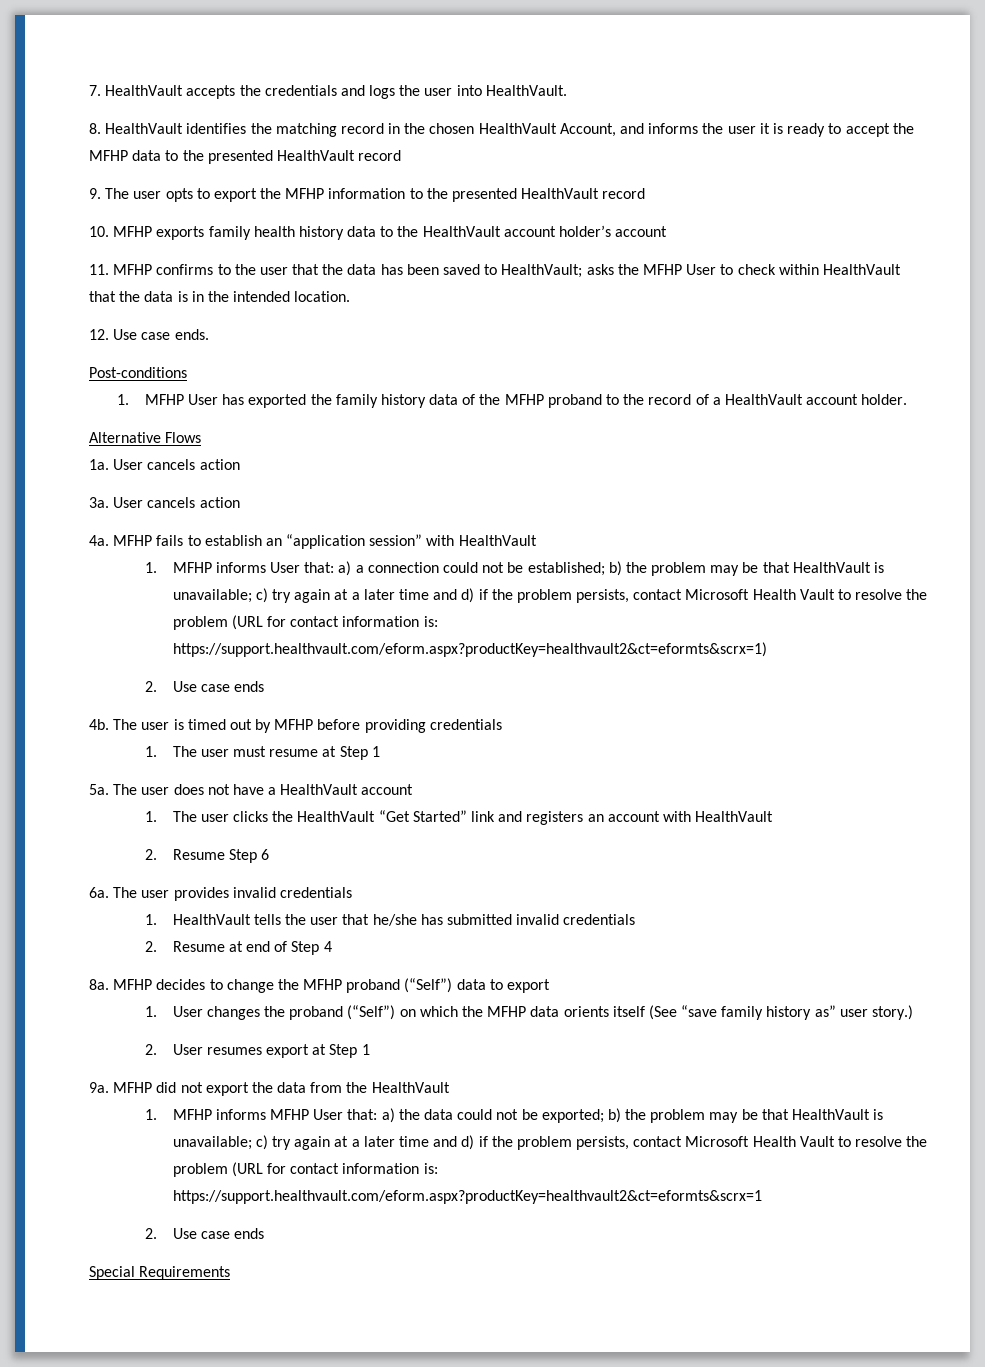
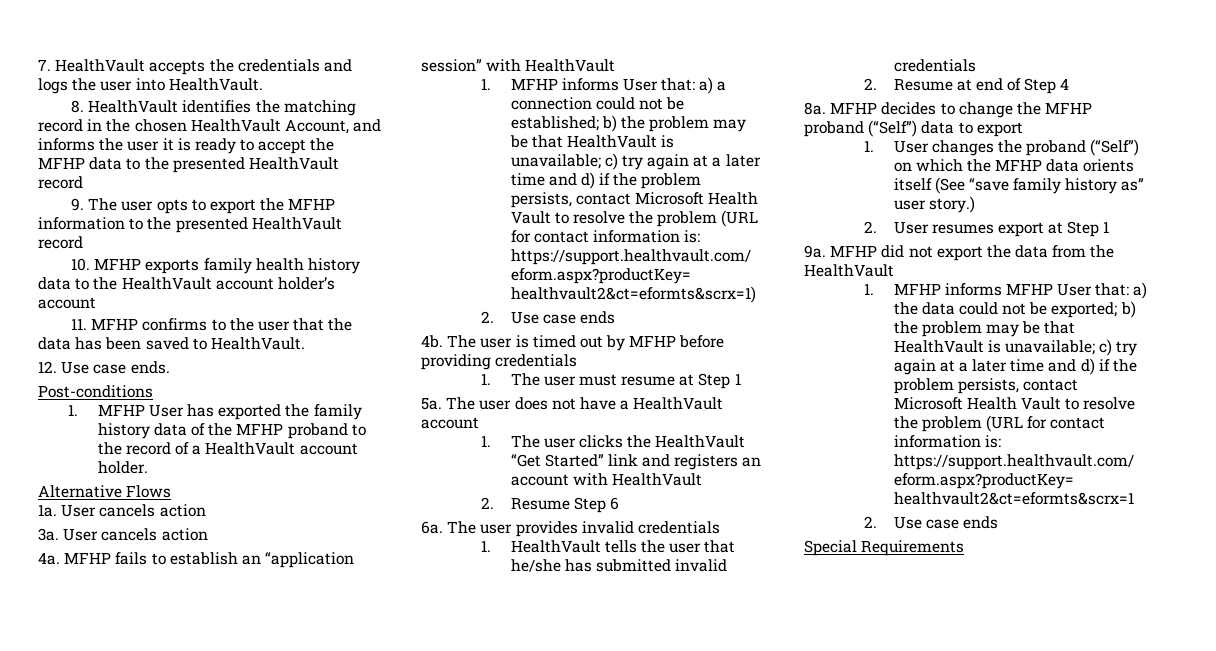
- 11. MFHP confirms to the user that the data has been saved to HealthVault; asks the MFHP User to check within HealthVault that the data is in the intended location.
+ 11. MFHP confirms to the user that the data has been saved to HealthVault.

